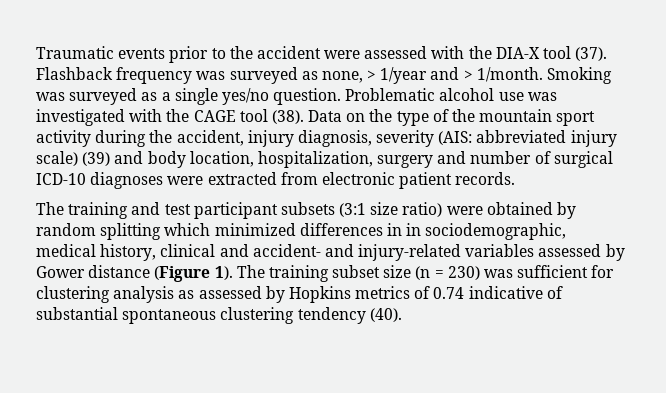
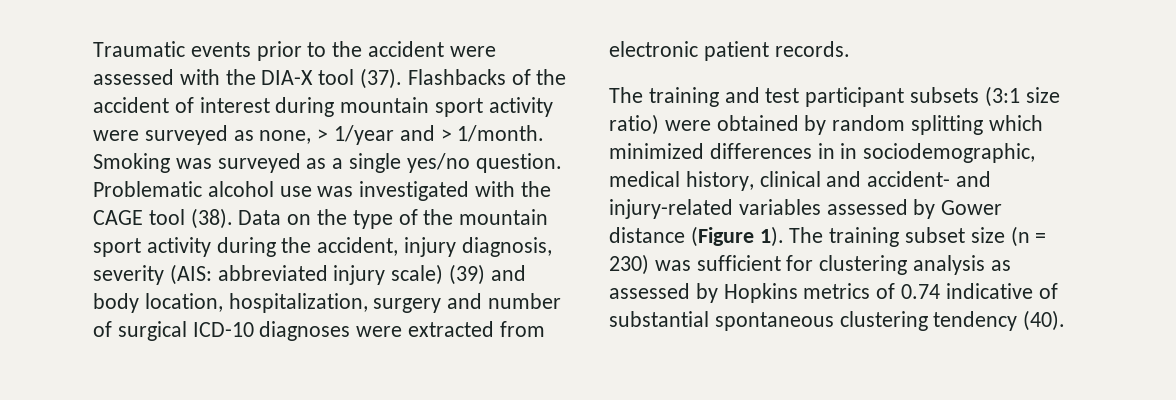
- Flashback frequency was surveyed as none, > 1/year and > 1/month.
+ Flashbacks of the accident of interest during mountain sport activity were surveyed as none, > 1/year and > 1/month.

